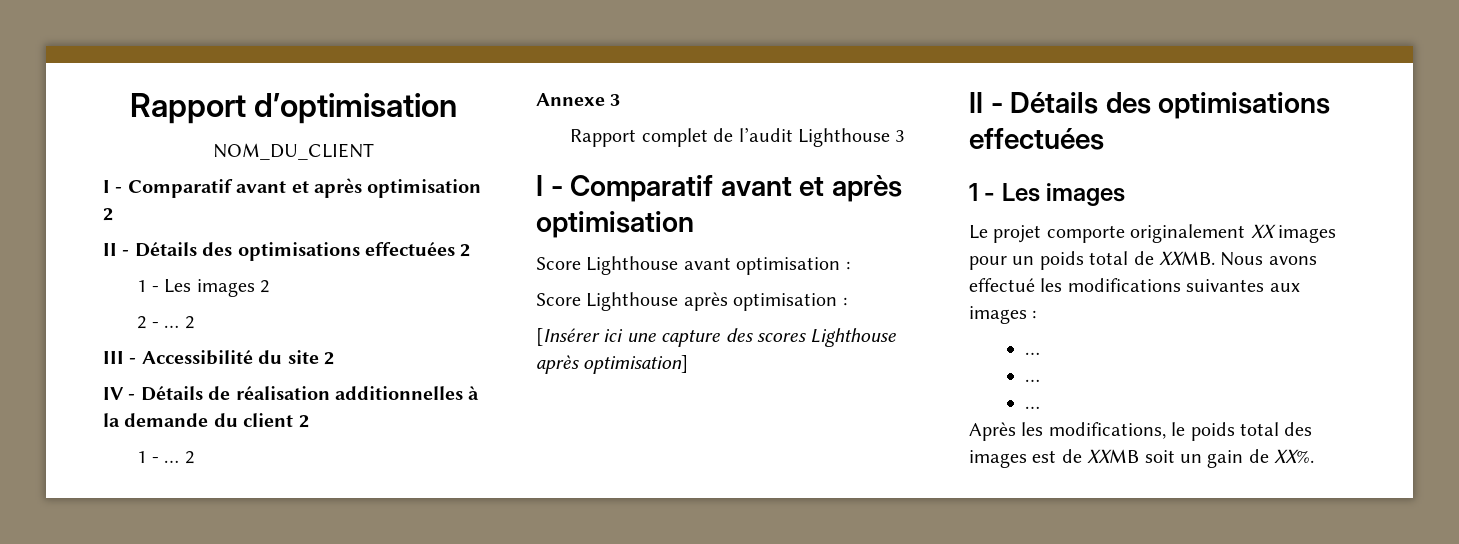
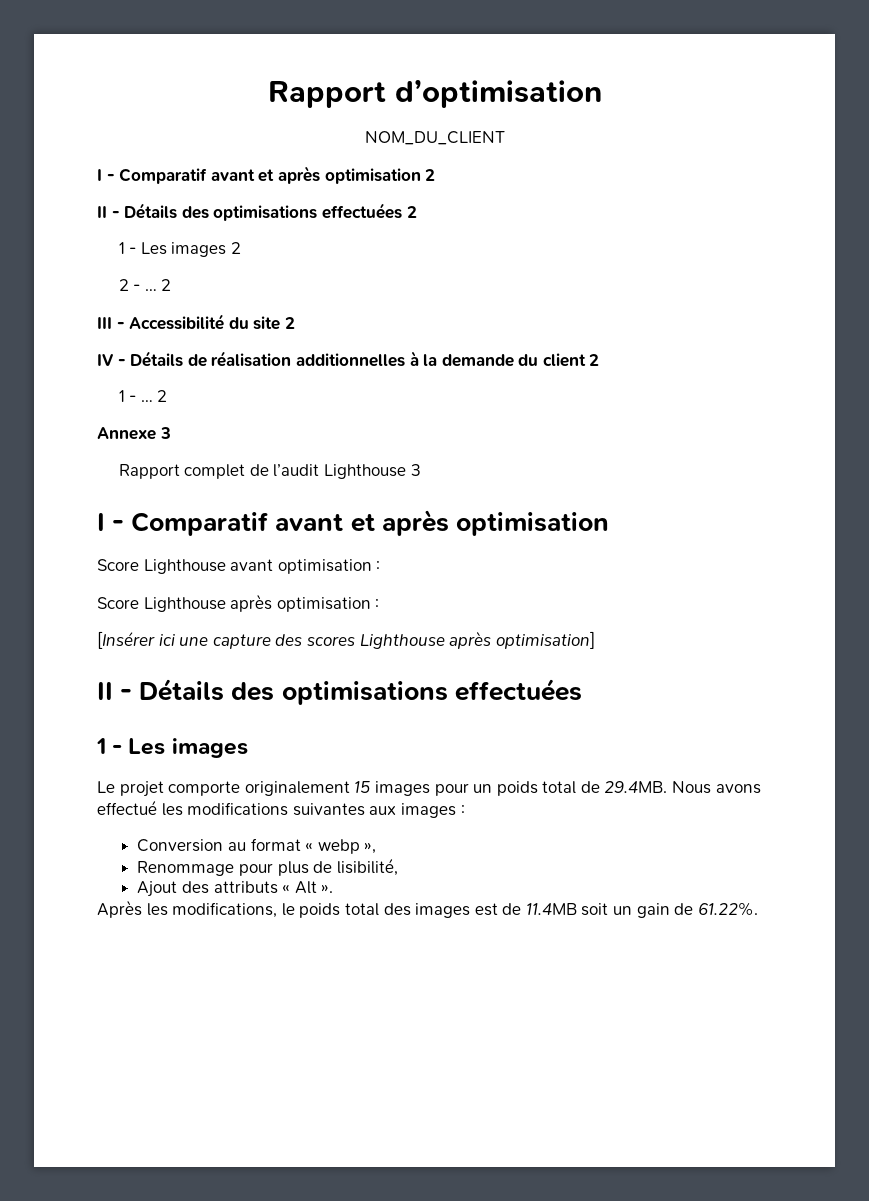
- Le projet comporte originalement XX images pour un poids total de XXMB. Nous avons effectué les modifications suivantes aux images :
- …
- …
- …
+ Le projet comporte originalement 15 images pour un poids total de 29.4MB. Nous avons effectué les modifications suivantes aux images :
+ Conversion au format « webp »,
+ Renommage pour plus de lisibilité,
+ Ajout des attributs « Alt ».
- Après les modifications, le poids total des images est de XXMB soit un gain de XX%.
+ Après les modifications, le poids total des images est de 11.4MB soit un gain de 61.22%.

